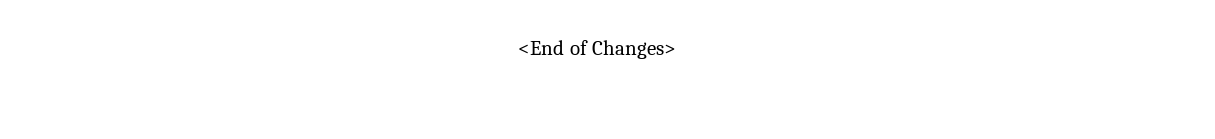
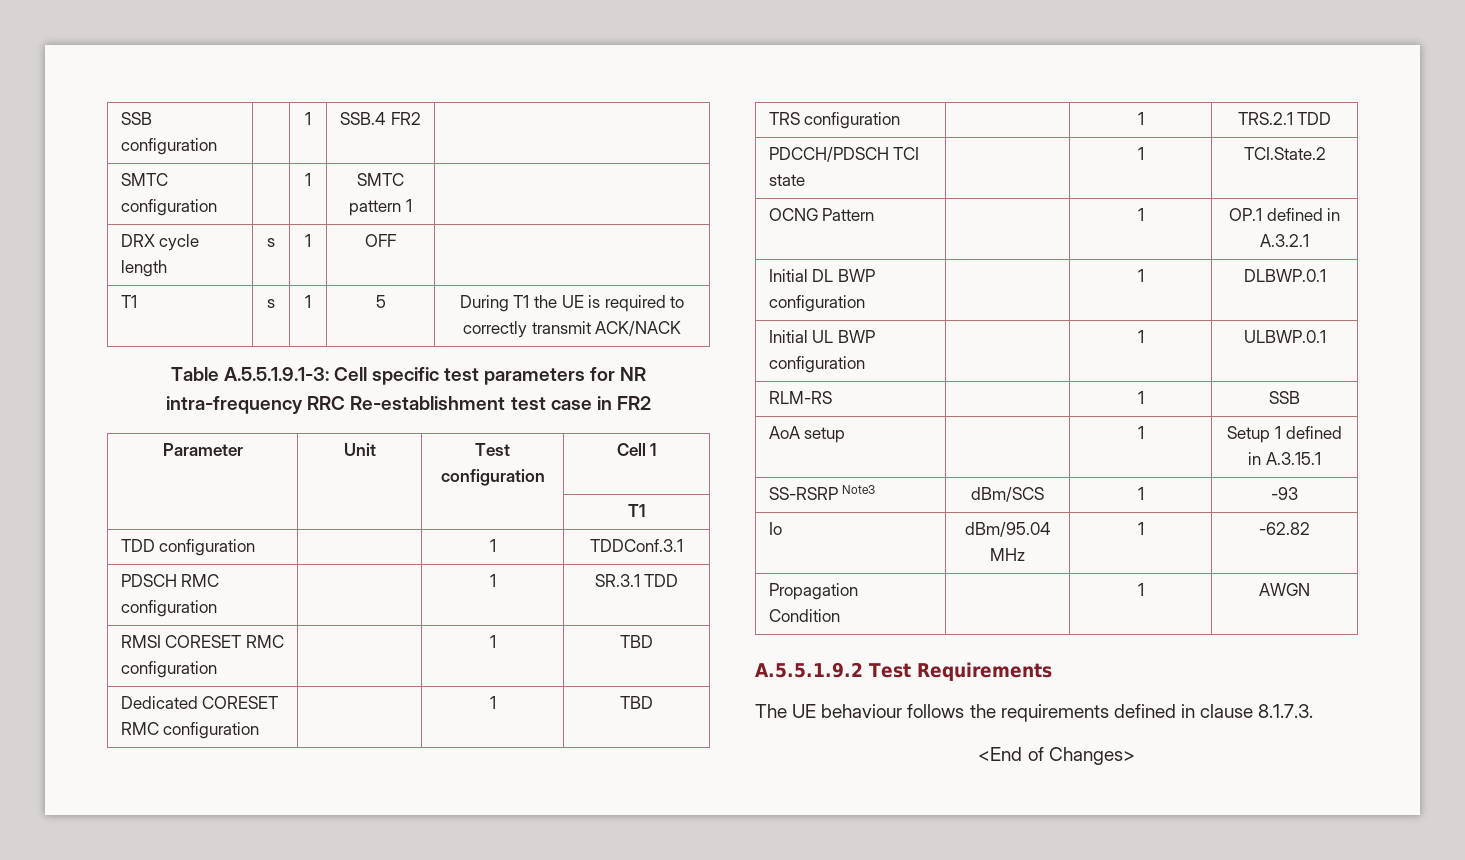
+ SSB configuration | | 1 | SSB.4 FR2 |
+ SMTC configuration | | 1 | SMTC pattern 1 |
+ DRX cycle length | s | 1 | OFF |
+ T1 | s | 1 | 5 | During T1 the UE is required to correctly transmit ACK/NACK
+ Table A.5.5.1.9.1-3: Cell specific test parameters for NR intra-frequency RRC Re-establishment test case in FR2
+ Parameter | Unit | Test configuration | Cell 1
+ | | | T1
+ TDD configuration | | 1 | TDDConf.3.1
+ PDSCH RMC configuration | | 1 | SR.3.1 TDD
+ RMSI CORESET RMC configuration | | 1 | TBD
+ Dedicated CORESET RMC configuration | | 1 | TBD
+ TRS configuration | | 1 | TRS.2.1 TDD
+ PDCCH/PDSCH TCI state | | 1 | TCI.State.2
+ OCNG Pattern | | 1 | OP.1 defined in A.3.2.1
+ Initial DL BWP configuration | | 1 | DLBWP.0.1
+ Initial UL BWP configuration | | 1 | ULBWP.0.1
+ RLM-RS | | 1 | SSB
+ AoA setup | | 1 | Setup 1 defined in A.3.15.1
+ SS-RSRP Note3 | dBm/SCS | 1 | -93
+ Io | dBm/95.04 MHz | 1 | -62.82
+ Propagation Condition | | 1 | AWGN
+ A.5.5.1.9.2 Test Requirements
+ The UE behaviour follows the requirements defined in clause 8.1.7.3.

